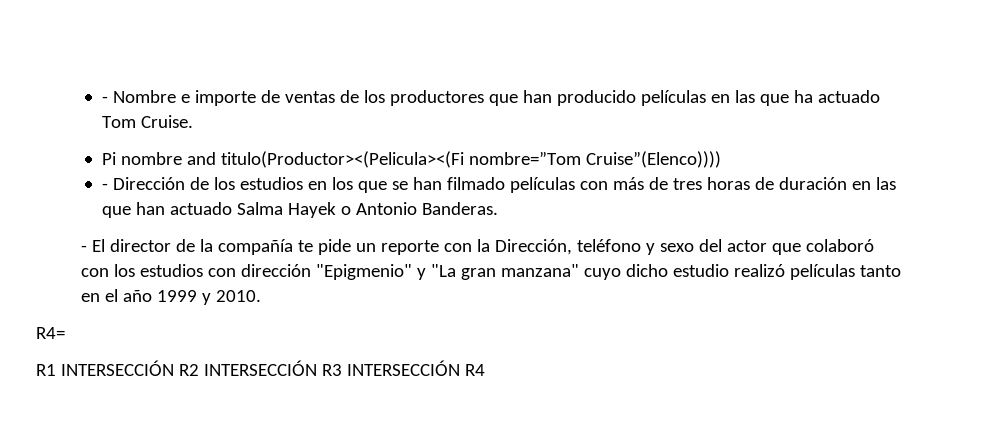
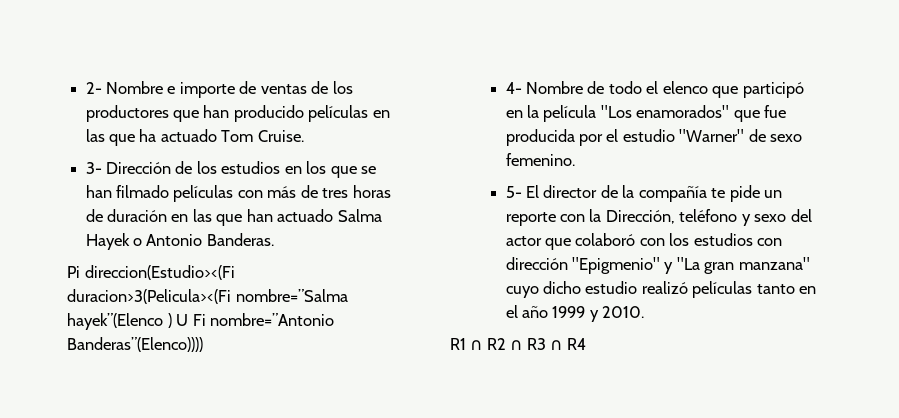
- - Nombre e importe de ventas de los productores que han producido películas en las que ha actuado Tom Cruise.
+ 2- Nombre e importe de ventas de los productores que han producido películas en las que ha actuado Tom Cruise.
- Pi nombre and titulo(Productor><(Pelicula><(Fi nombre=”Tom Cruise”(Elenco))))
- - Dirección de los estudios en los que se han filmado películas con más de tres horas de duración en las que han actuado Salma Hayek o Antonio Banderas.
+ 3- Dirección de los estudios en los que se han filmado películas con más de tres horas de duración en las que han actuado Salma Hayek o Antonio Banderas.
- - El director de la compañía te pide un reporte con la Dirección, teléfono y sexo del actor que colaboró con los estudios con dirección "Epigmenio" y "La gran manzana" cuyo dicho estudio realizó películas tanto en el año 1999 y 2010.
+ Pi direccion(Estudio><(Fi duracion>3(Pelicula><(Fi nombre=”Salma hayek”(Elenco ) U Fi nombre=”Antonio Banderas”(Elenco))))
+ 4- Nombre de todo el elenco que participó en la película "Los enamorados" que fue producida por el estudio "Warner" de sexo femenino.
+ 5- El director de la compañía te pide un reporte con la Dirección, teléfono y sexo del actor que colaboró con los estudios con dirección "Epigmenio" y "La gran manzana" cuyo dicho estudio realizó películas tanto en el año 1999 y 2010.
- R4=
- R1 INTERSECCIÓN R2 INTERSECCIÓN R3 INTERSECCIÓN R4
+ R1 ∩ R2 ∩ R3 ∩ R4

